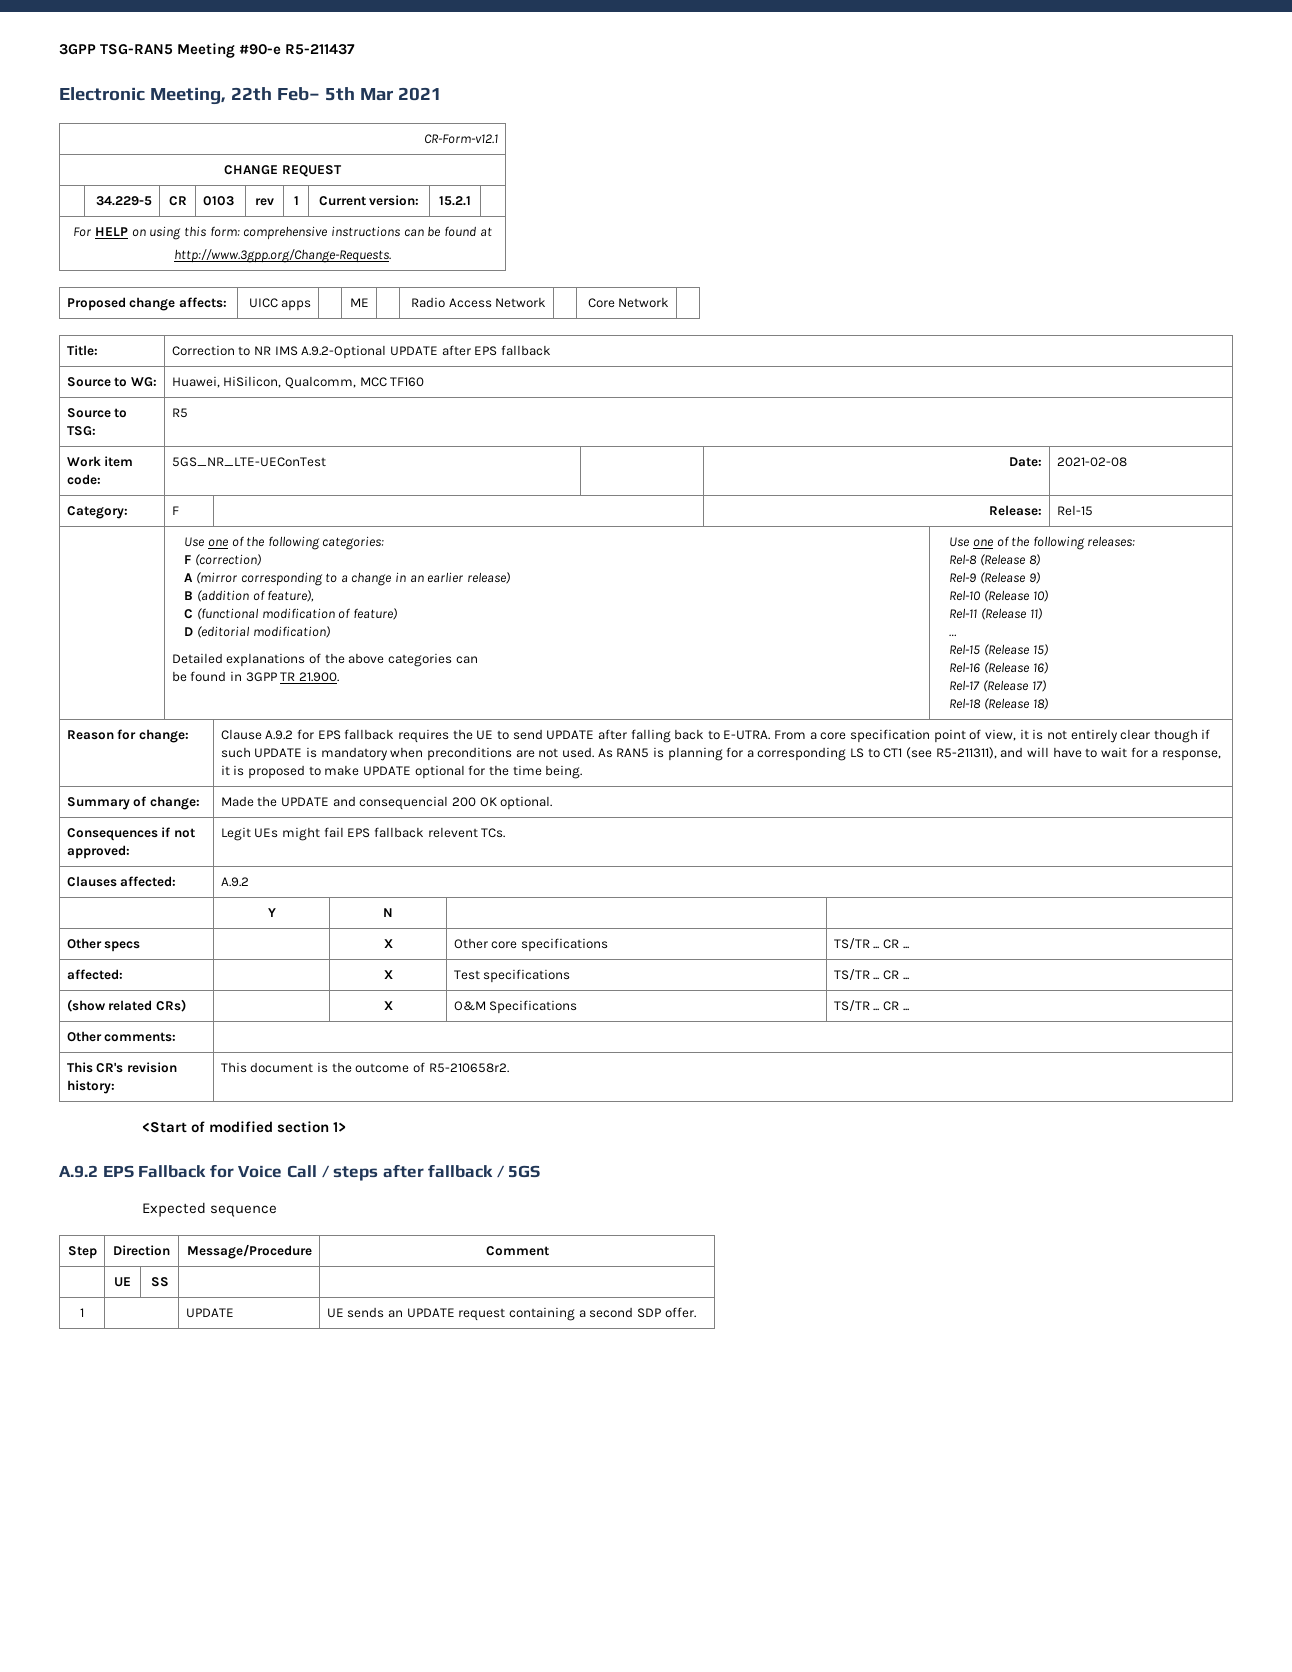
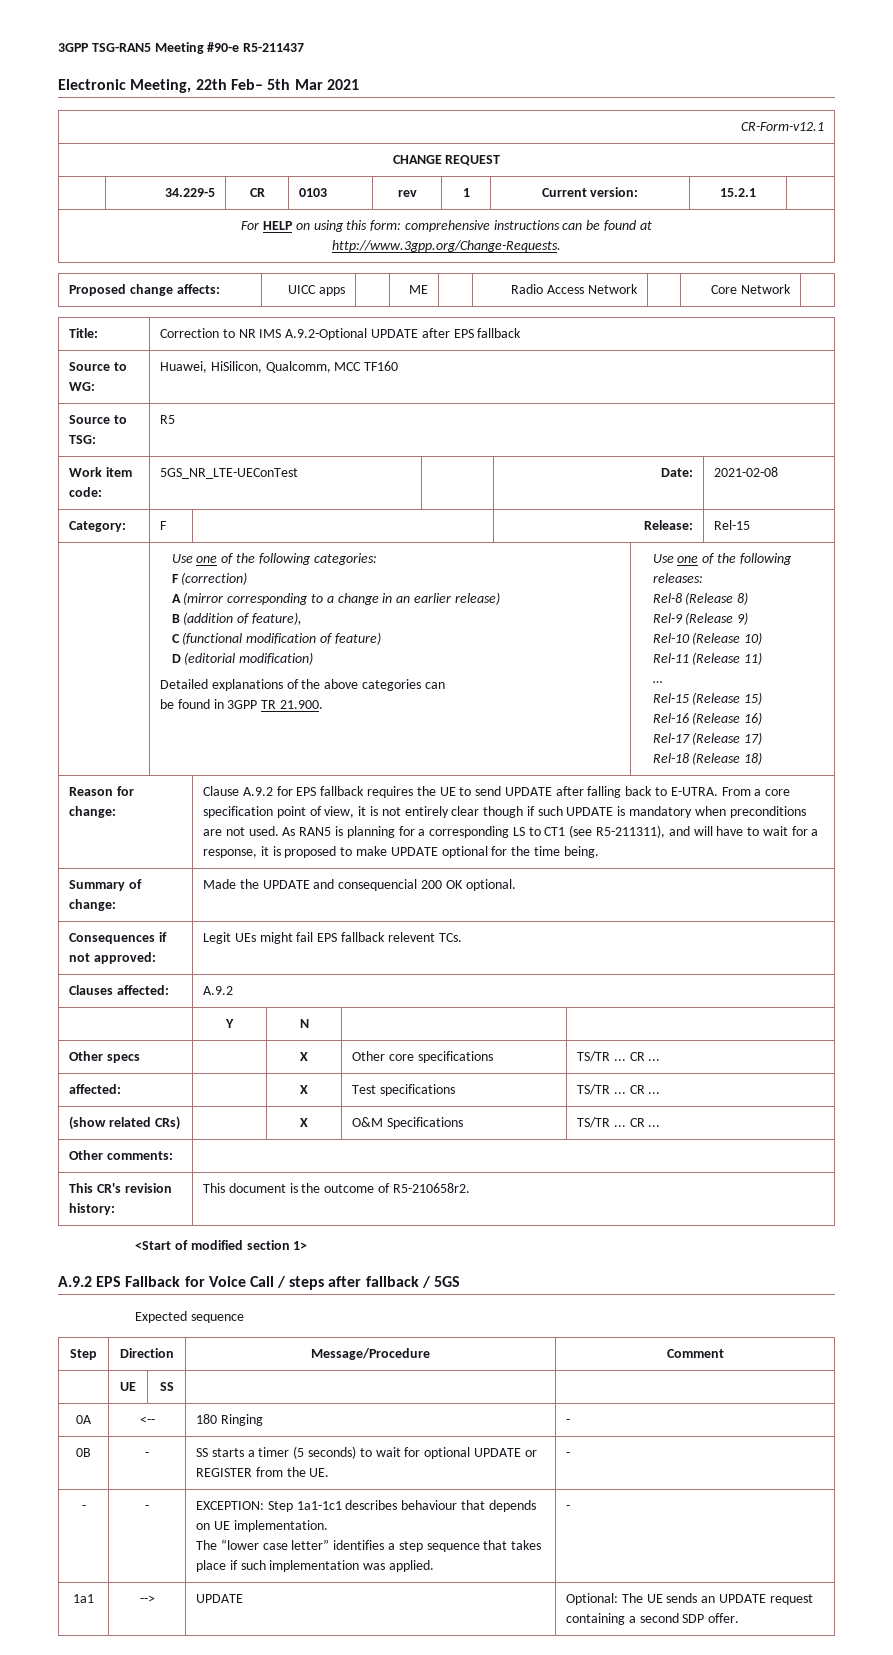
- 1 | | UPDATE | UE sends an UPDATE request containing a second SDP offer.
+ 0A | <-- | 180 Ringing | -
+ 0B | - | SS starts a timer (5 seconds) to wait for optional UPDATE or REGISTER from the UE. | -
+ - | - | EXCEPTION: Step 1a1-1c1 describes behaviour that depends on UE implementation.
+ The “lower case letter” identifies a step sequence that takes place if such implementation was applied. | -
+ 1a1 | --> | UPDATE | Optional: The UE sends an UPDATE request containing a second SDP offer.

